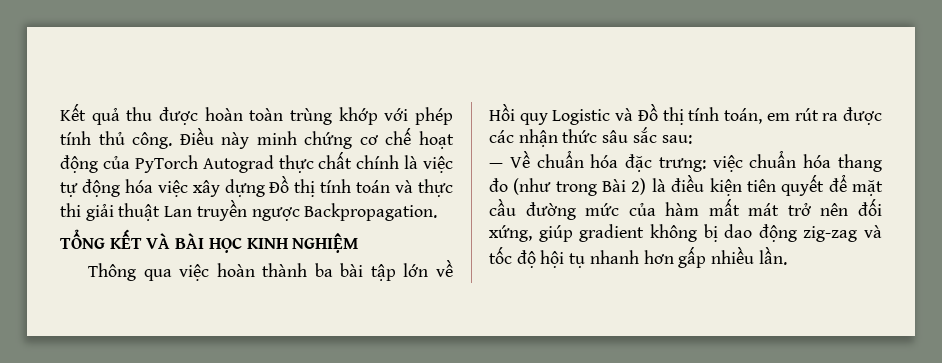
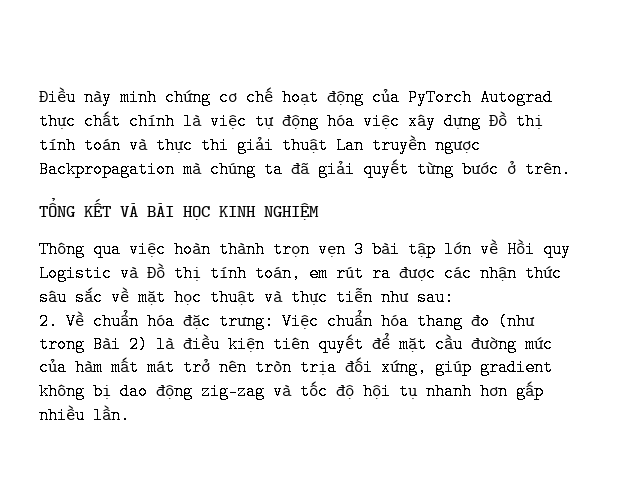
- Kết quả thu được hoàn toàn trùng khớp với phép tính thủ công. Điều này minh chứng cơ chế hoạt động của PyTorch Autograd thực chất chính là việc tự động hóa việc xây dựng Đồ thị tính toán và thực thi giải thuật Lan truyền ngược Backpropagation.
+ Điều này minh chứng cơ chế hoạt động của PyTorch Autograd thực chất chính là việc tự động hóa việc xây dựng Đồ thị tính toán và thực thi giải thuật Lan truyền ngược Backpropagation mà chúng ta đã giải quyết từng bước ở trên.
- Thông qua việc hoàn thành ba bài tập lớn về Hồi quy Logistic và Đồ thị tính toán, em rút ra được các nhận thức sâu sắc sau:
+ Thông qua việc hoàn thành trọn vẹn 3 bài tập lớn về Hồi quy Logistic và Đồ thị tính toán, em rút ra được các nhận thức sâu sắc về mặt học thuật và thực tiễn như sau:
- — Về chuẩn hóa đặc trưng: việc chuẩn hóa thang đo (như trong Bài 2) là điều kiện tiên quyết để mặt cầu đường mức của hàm mất mát trở nên đối xứng, giúp gradient không bị dao động zig-zag và tốc độ hội tụ nhanh hơn gấp nhiều lần.
+ 2. Về chuẩn hóa đặc trưng: Việc chuẩn hóa thang đo (như trong Bài 2) là điều kiện tiên quyết để mặt cầu đường mức của hàm mất mát trở nên tròn trịa đối xứng, giúp gradient không bị dao động zig-zag và tốc độ hội tụ nhanh hơn gấp nhiều lần.

